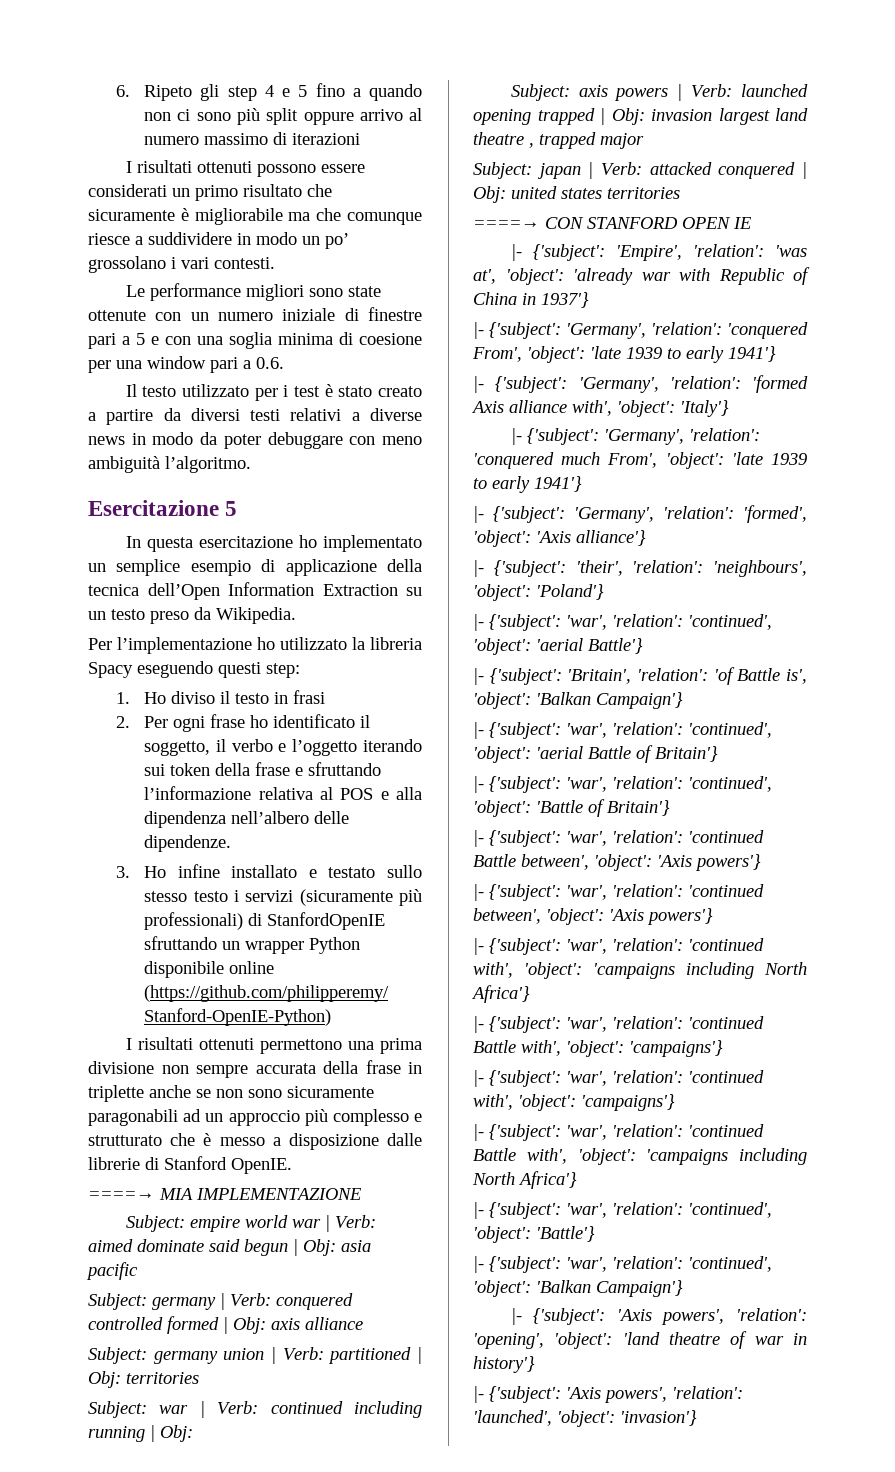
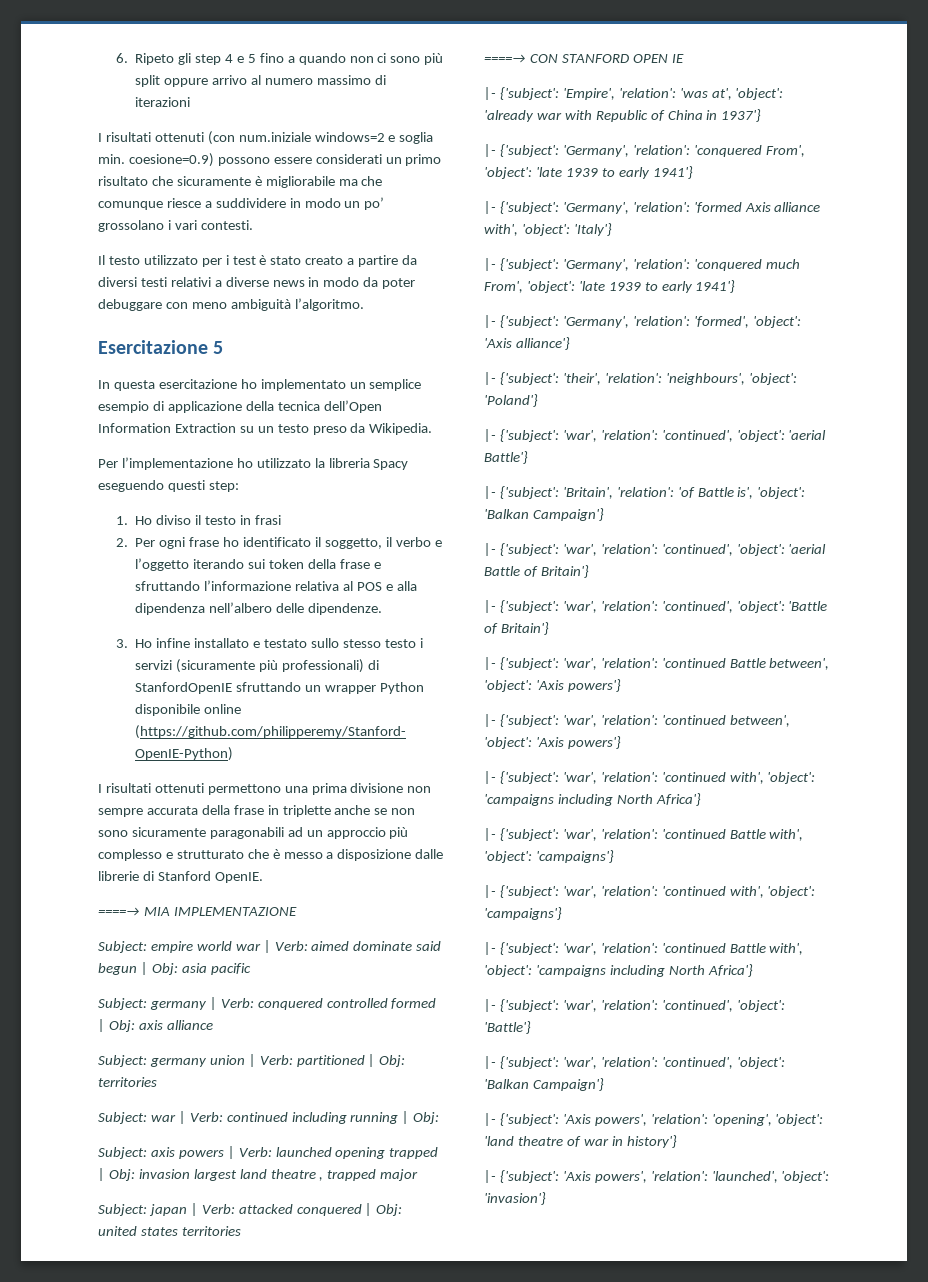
- I risultati ottenuti possono essere considerati un primo risultato che sicuramente è migliorabile ma che comunque riesce a suddividere in modo un po’ grossolano i vari contesti.
+ I risultati ottenuti (con num.iniziale windows=2 e soglia min. coesione=0.9) possono essere considerati un primo risultato che sicuramente è migliorabile ma che comunque riesce a suddividere in modo un po’ grossolano i vari contesti.
- Le performance migliori sono state ottenute con un numero iniziale di finestre pari a 5 e con una soglia minima di coesione per una window pari a 0.6.

